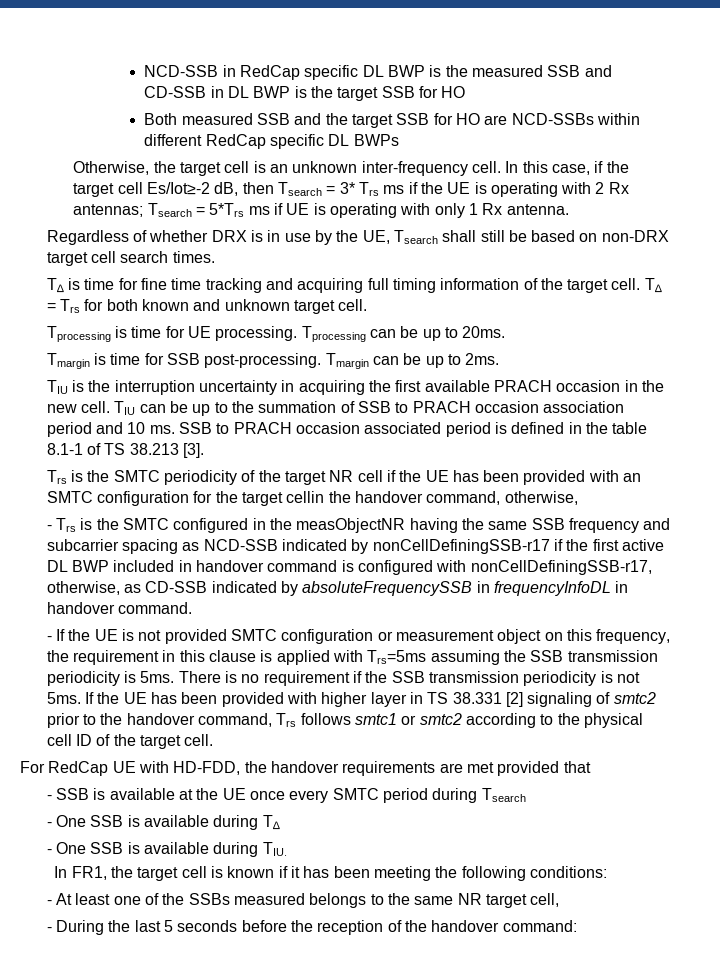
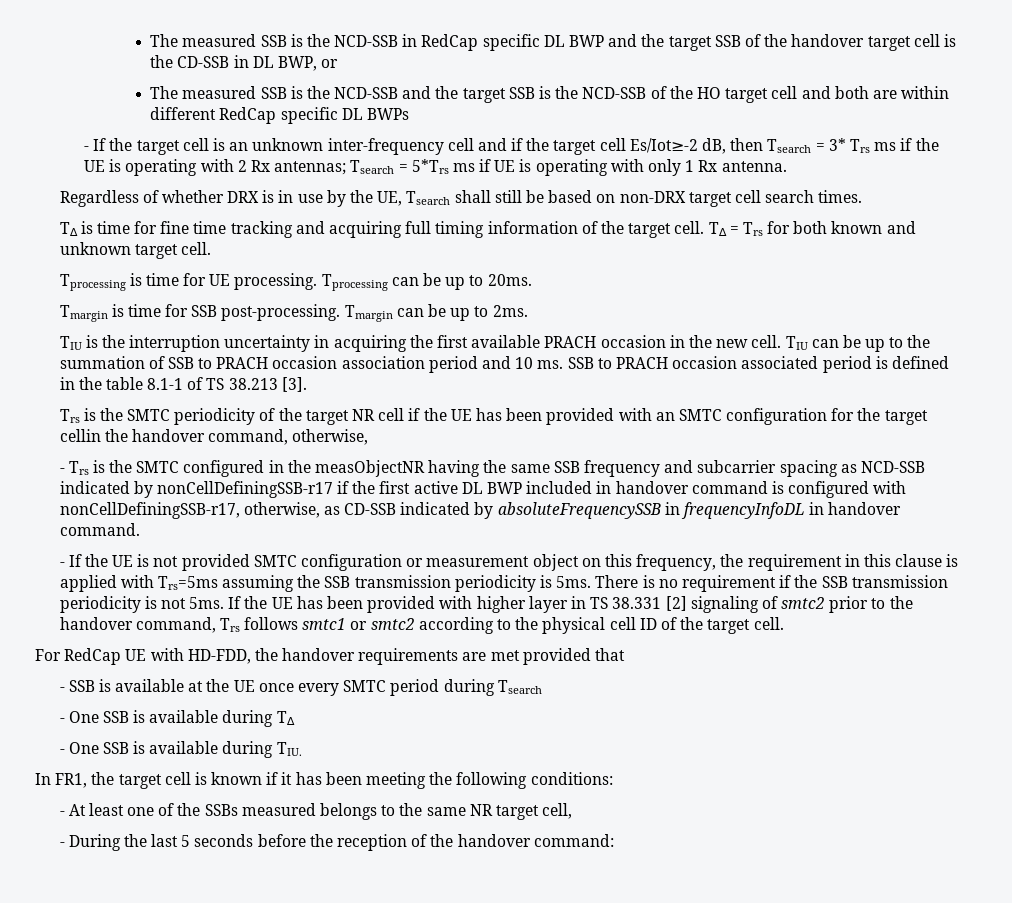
- NCD-SSB in RedCap specific DL BWP is the measured SSB and CD-SSB in DL BWP is the target SSB for HO
- Both measured SSB and the target SSB for HO are NCD-SSBs within different RedCap specific DL BWPs
+ The measured SSB is the NCD-SSB in RedCap specific DL BWP and the target SSB of the handover target cell is the CD-SSB in DL BWP, or
+ The measured SSB is the NCD-SSB and the target SSB is the NCD-SSB of the HO target cell and both are within different RedCap specific DL BWPs
- Otherwise, the target cell is an unknown inter-frequency cell. In this case, if the target cell Es/Iot≥-2 dB, then Tsearch = 3* Trs ms if the UE is operating with 2 Rx antennas; Tsearch = 5*Trs ms if UE is operating with only 1 Rx antenna.
+ - If the target cell is an unknown inter-frequency cell and if the target cell Es/Iot≥-2 dB, then Tsearch = 3* Trs ms if the UE is operating with 2 Rx antennas; Tsearch = 5*Trs ms if UE is operating with only 1 Rx antenna.

